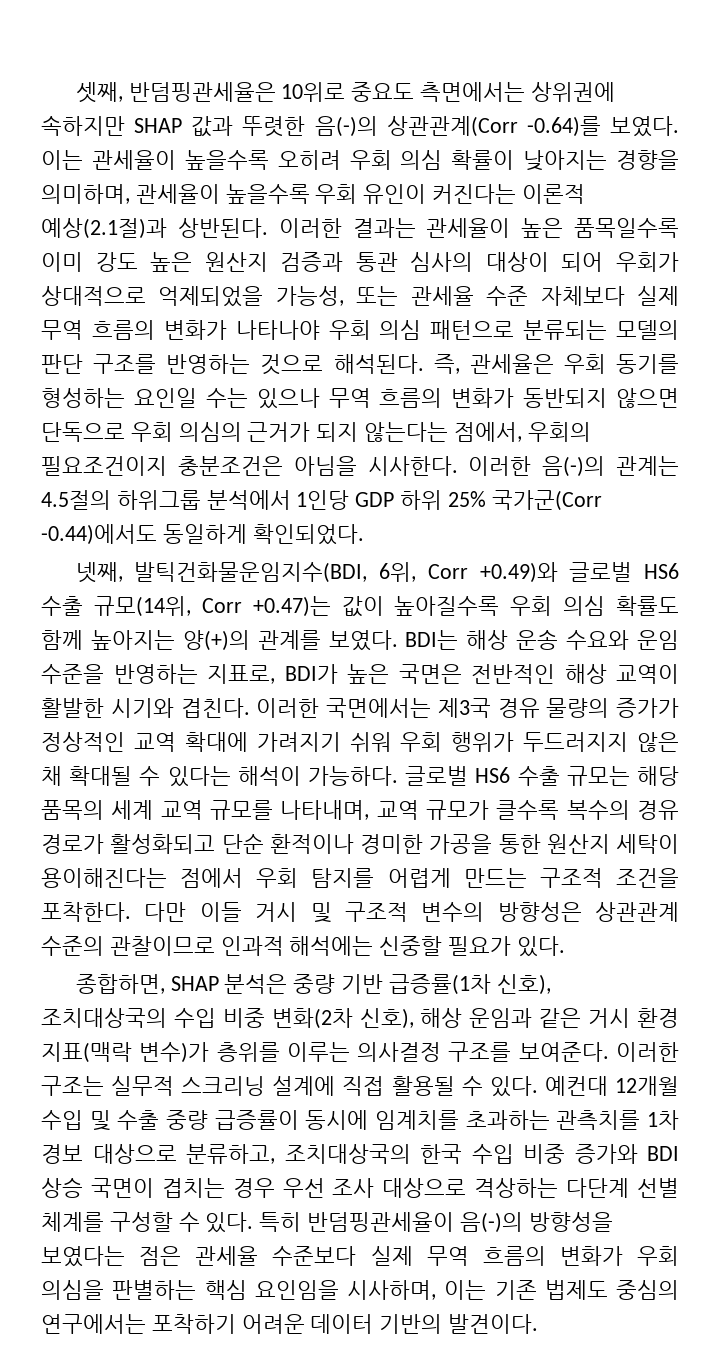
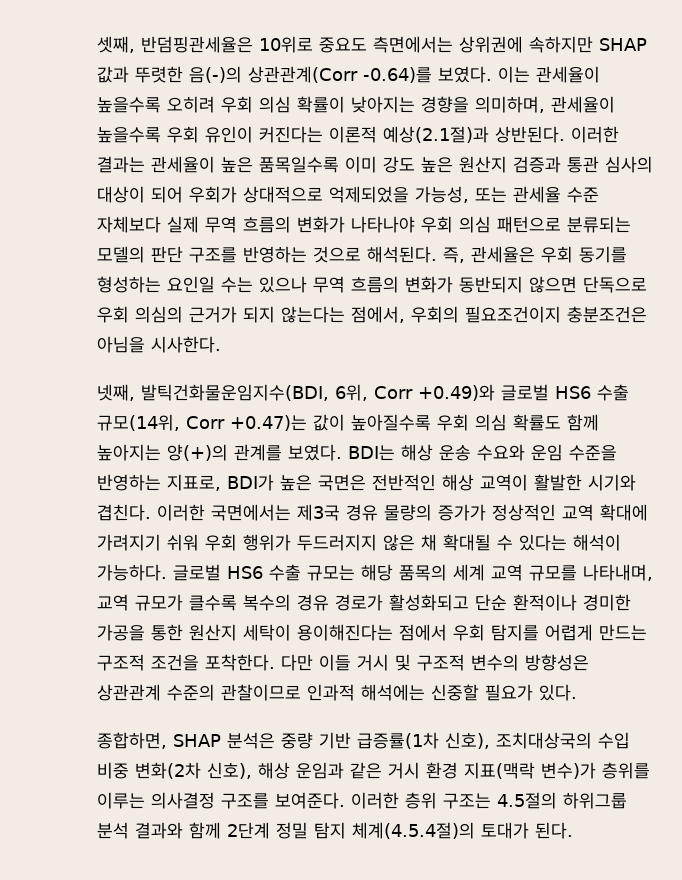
- 이러한 음(-)의 관계는 4.5절의 하위그룹 분석에서 1인당 GDP 하위 25% 국가군(Corr -0.44)에서도 동일하게 확인되었다.
- 이러한 구조는 실무적 스크리닝 설계에 직접 활용될 수 있다. 예컨대 12개월 수입 및 수출 중량 급증률이 동시에 임계치를 초과하는 관측치를 1차 경보 대상으로 분류하고, 조치대상국의 한국 수입 비중 증가와 BDI 상승 국면이 겹치는 경우 우선 조사 대상으로 격상하는 다단계 선별 체계를 구성할 수 있다. 특히 반덤핑관세율이 음(-)의 방향성을 보였다는 점은 관세율 수준보다 실제 무역 흐름의 변화가 우회 의심을 판별하는 핵심 요인임을 시사하며, 이는 기존 법제도 중심의 연구에서는 포착하기 어려운 데이터 기반의 발견이다.
+ 이러한 층위 구조는 4.5절의 하위그룹 분석 결과와 함께 2단계 정밀 탐지 체계(4.5.4절)의 토대가 된다.

